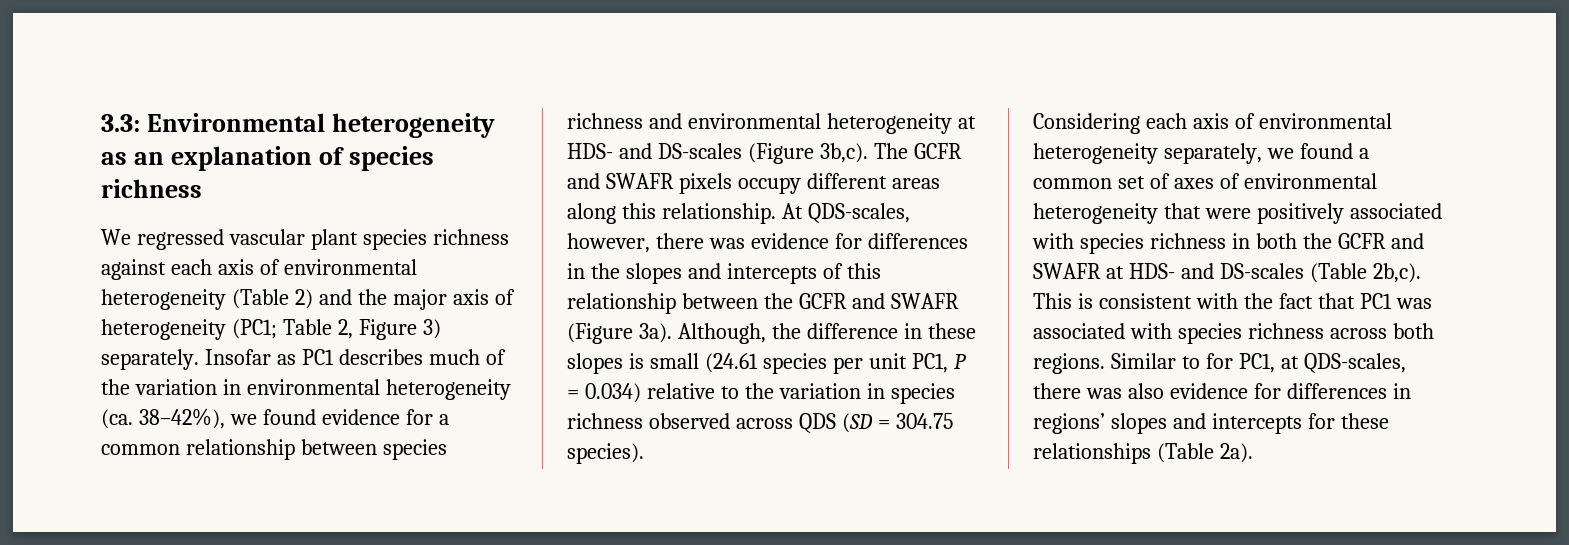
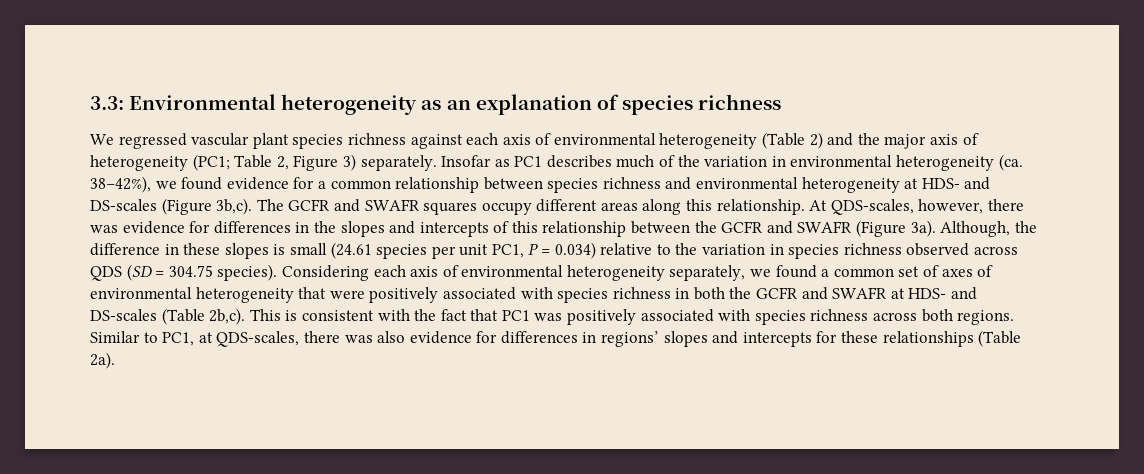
- The GCFR and SWAFR pixels occupy different areas along this relationship.
+ The GCFR and SWAFR squares occupy different areas along this relationship.
- Although, the difference in these slopes is small (24.61 species per unit PC1, P = 0.034) relative to the variation in species richness observed across QDS (SD = 304.75 species).
- Considering each axis of environmental heterogeneity separately, we found a common set of axes of environmental heterogeneity that were positively associated with species richness in both the GCFR and SWAFR at HDS- and DS-scales (Table 2b,c).
+ Although, the difference in these slopes is small (24.61 species per unit PC1, P = 0.034) relative to the variation in species richness observed across QDS (SD = 304.75 species). Considering each axis of environmental heterogeneity separately, we found a common set of axes of environmental heterogeneity that were positively associated with species richness in both the GCFR and SWAFR at HDS- and DS-scales (Table 2b,c).
- This is consistent with the fact that PC1 was associated with species richness across both regions.
+ This is consistent with the fact that PC1 was positively associated with species richness across both regions.
- Similar to for PC1, at QDS-scales, there was also evidence for differences in regions’ slopes and intercepts for these relationships (Table 2a).
+ Similar to PC1, at QDS-scales, there was also evidence for differences in regions’ slopes and intercepts for these relationships (Table 2a).

